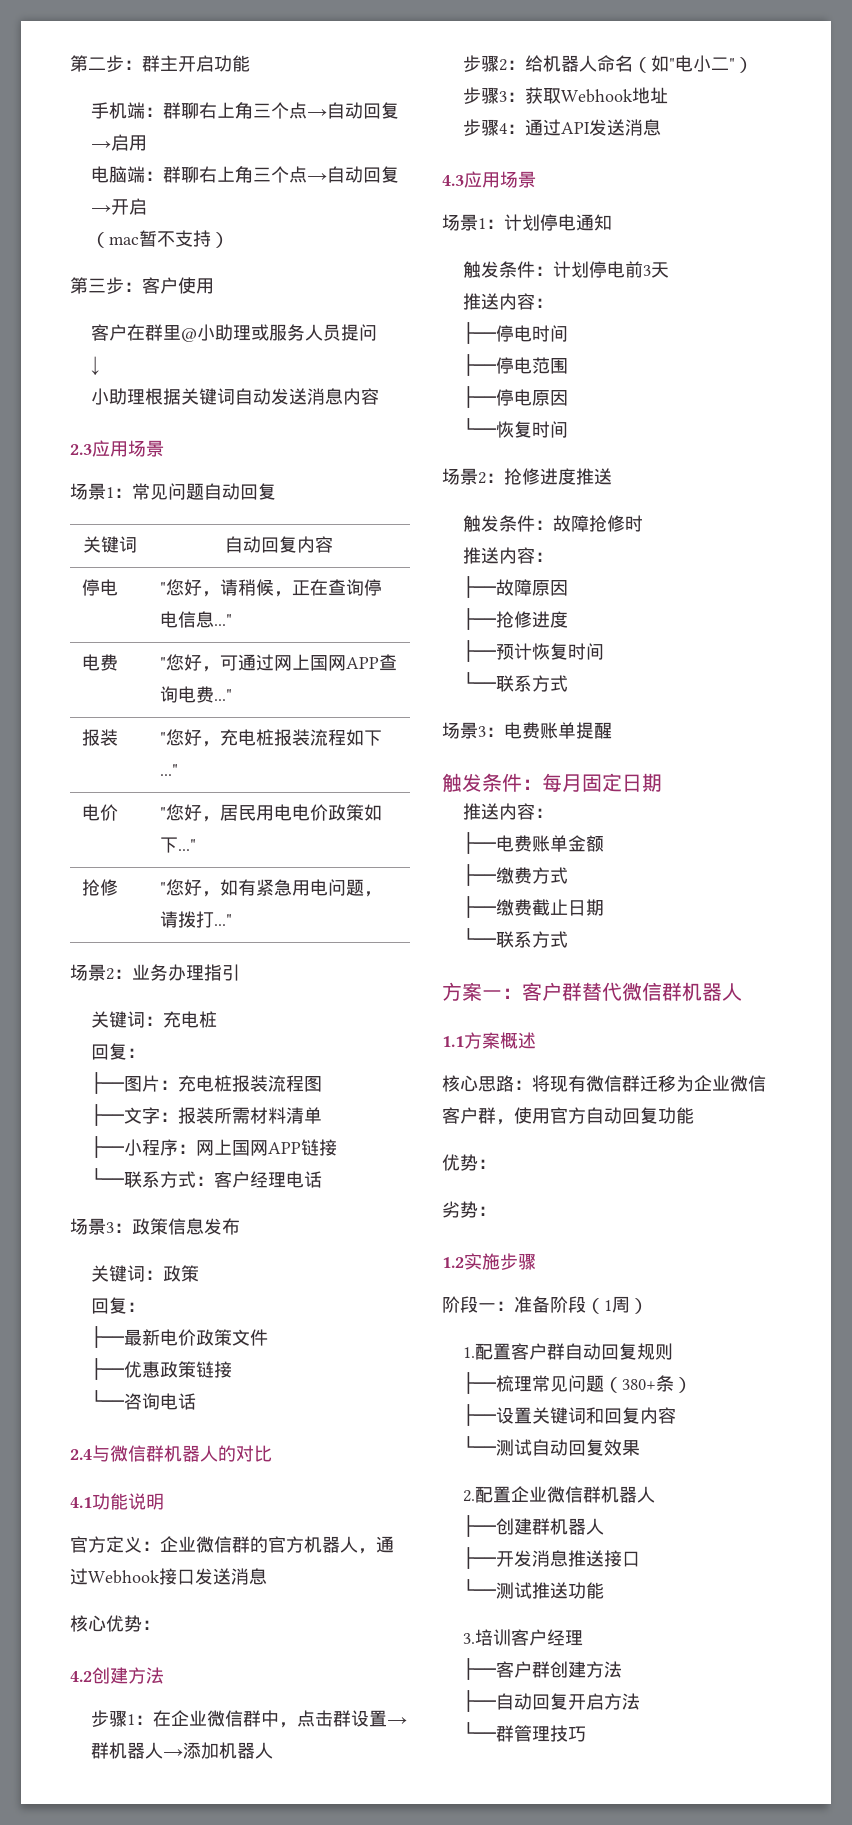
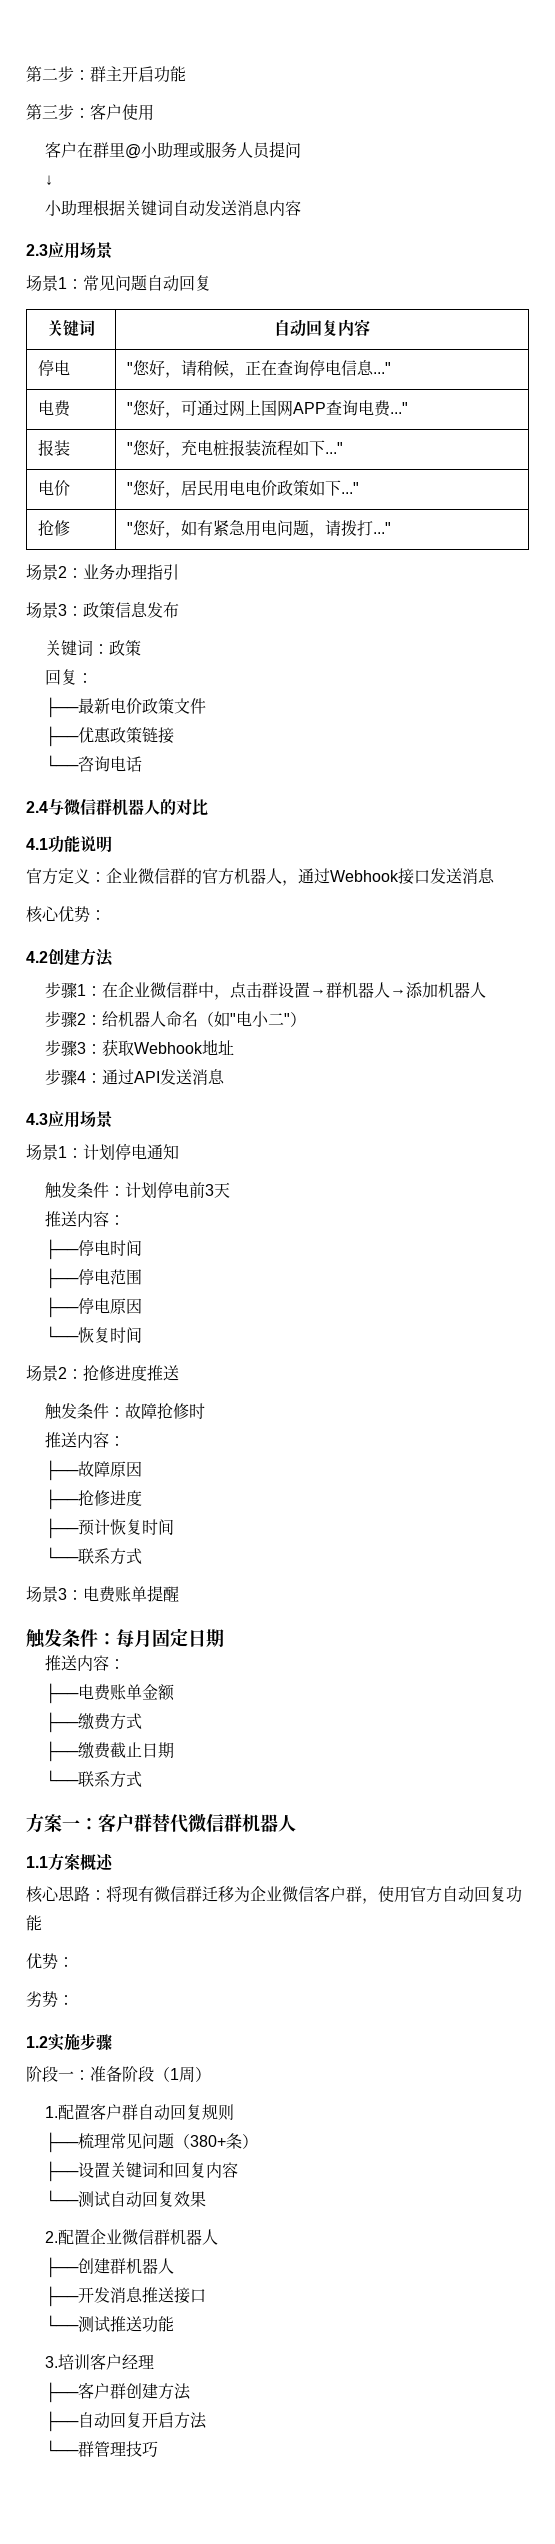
- 手机端：群聊右上角三个点→自动回复→启用
- 电脑端：群聊右上角三个点→自动回复→开启
- （mac暂不支持）
- 关键词：充电桩
- 回复：
- ├──图片：充电桩报装流程图
- ├──文字：报装所需材料清单
- ├──小程序：网上国网APP链接
- └──联系方式：客户经理电话

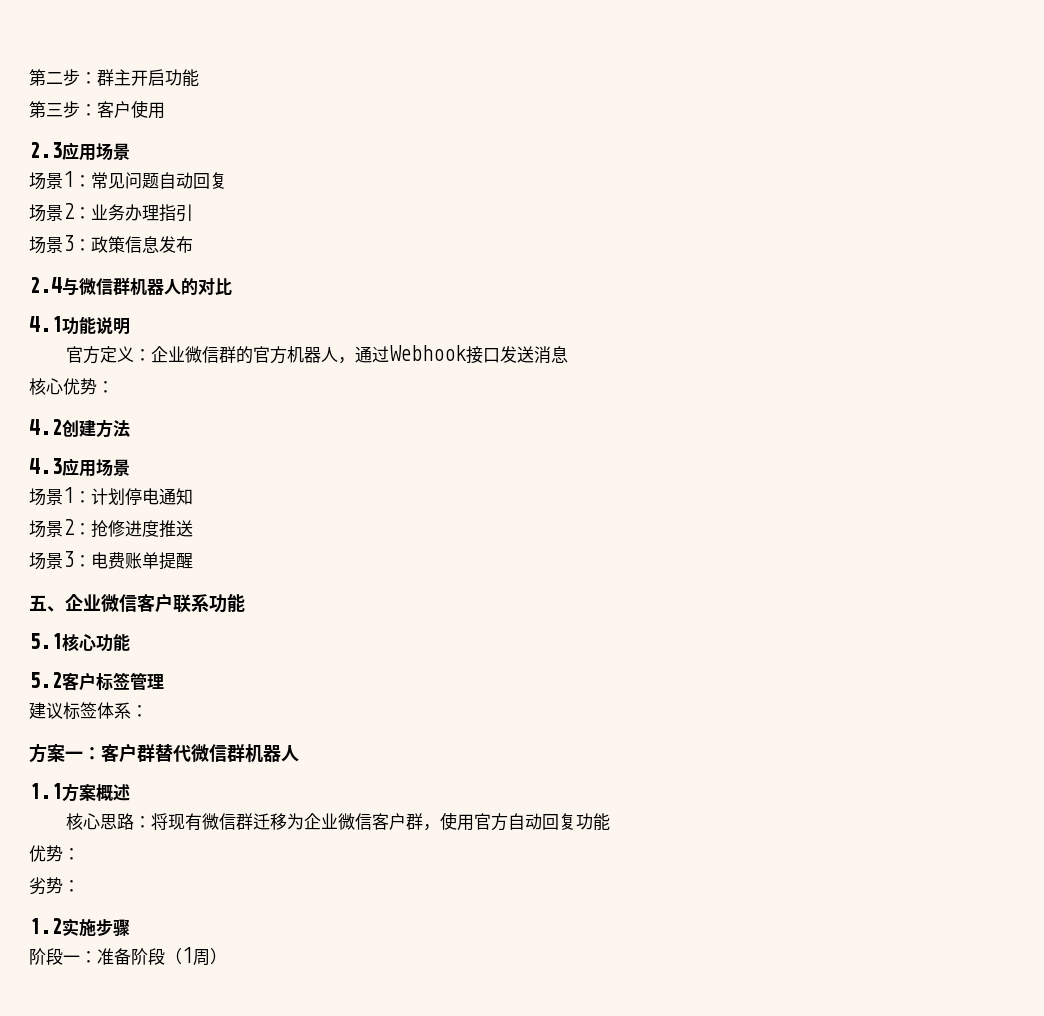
- 客户在群里@小助理或服务人员提问
- ↓
- 小助理根据关键词自动发送消息内容
- 关键词 | 自动回复内容
- 停电 | "您好，请稍候，正在查询停电信息..."
- 电费 | "您好，可通过网上国网APP查询电费..."
- 报装 | "您好，充电桩报装流程如下..."
- 电价 | "您好，居民用电电价政策如下..."
- 抢修 | "您好，如有紧急用电问题，请拨打..."
- 关键词：政策
- 回复：
- ├──最新电价政策文件
- ├──优惠政策链接
- └──咨询电话
- 步骤1：在企业微信群中，点击群设置→群机器人→添加机器人
- 步骤2：给机器人命名（如"电小二"）
- 步骤3：获取Webhook地址
- 步骤4：通过API发送消息
- 触发条件：计划停电前3天
- 推送内容：
- ├──停电时间
- ├──停电范围
- ├──停电原因
- └──恢复时间
- 触发条件：故障抢修时
- 推送内容：
- ├──故障原因
- ├──抢修进度
- ├──预计恢复时间
- └──联系方式
- 触发条件：每月固定日期
- 推送内容：
- ├──电费账单金额
- ├──缴费方式
- ├──缴费截止日期
- └──联系方式
+ 五、企业微信客户联系功能
+ 5.1核心功能
+ 5.2客户标签管理
+ 建议标签体系：
- 1.配置客户群自动回复规则
- ├──梳理常见问题（380+条）
- ├──设置关键词和回复内容
- └──测试自动回复效果
- 2.配置企业微信群机器人
- ├──创建群机器人
- ├──开发消息推送接口
- └──测试推送功能
- 3.培训客户经理
- ├──客户群创建方法
- ├──自动回复开启方法
- └──群管理技巧

